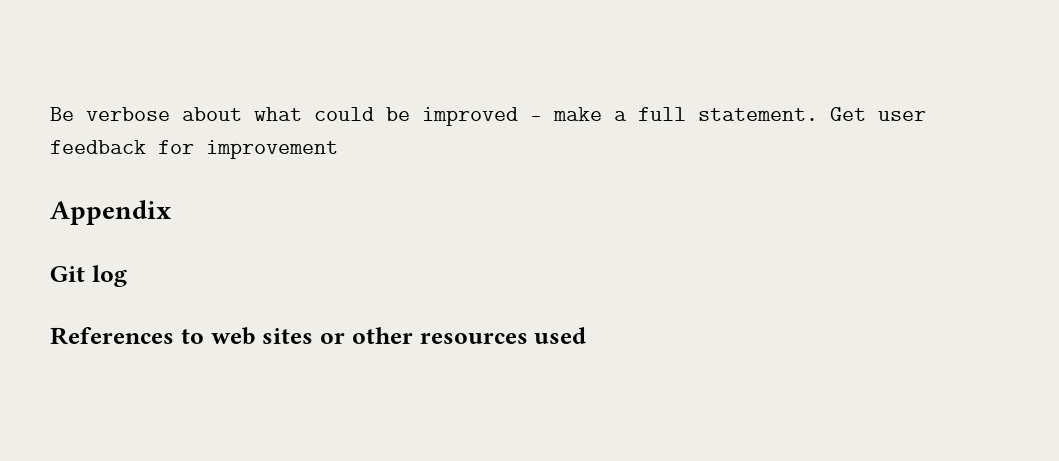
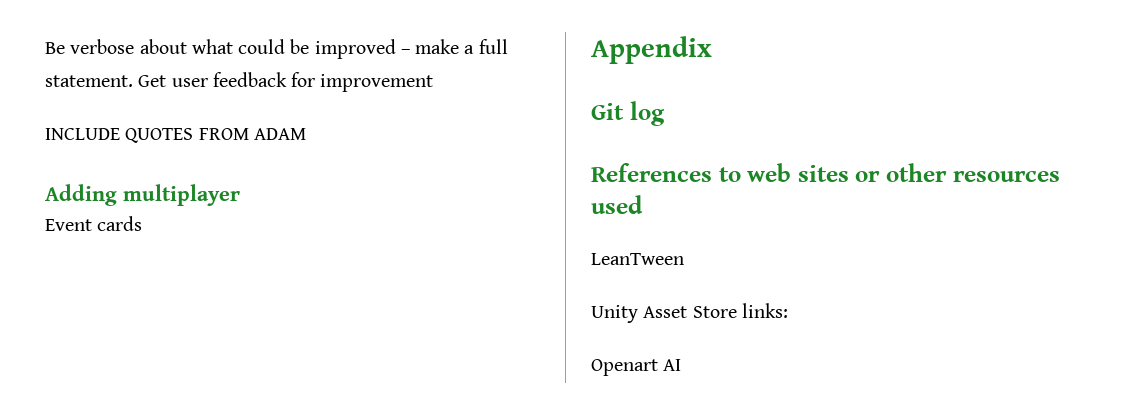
+ INCLUDE QUOTES FROM ADAM
+ Adding multiplayer
+ Event cards
+ LeanTween
+ Unity Asset Store links:
+ Openart AI

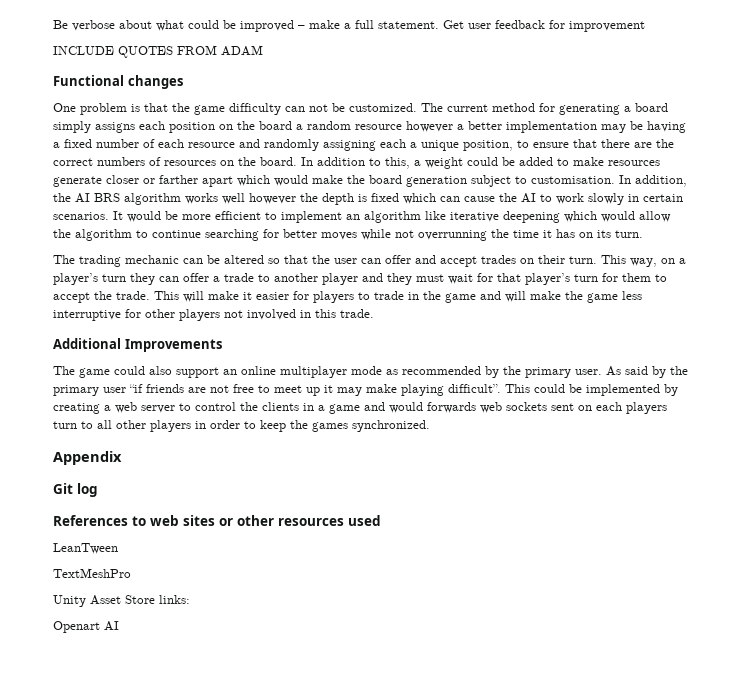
- Adding multiplayer
- Event cards
+ Functional changes
+ One problem is that the game difficulty can not be customized. The current method for generating a board simply assigns each position on the board a random resource however a better implementation may be having a fixed number of each resource and randomly assigning each a unique position, to ensure that there are the correct numbers of resources on the board. In addition to this, a weight could be added to make resources generate closer or farther apart which would make the board generation subject to customisation. In addition, the AI BRS algorithm works well however the depth is fixed which can cause the AI to work slowly in certain scenarios. It would be more efficient to implement an algorithm like iterative deepening which would allow the algorithm to continue searching for better moves while not overrunning the time it has on its turn.
+ The trading mechanic can be altered so that the user can offer and accept trades on their turn. This way, on a player’s turn they can offer a trade to another player and they must wait for that player’s turn for them to accept the trade. This will make it easier for players to trade in the game and will make the game less interruptive for other players not involved in this trade.
+ Additional Improvements
+ The game could also support an online multiplayer mode as recommended by the primary user. As said by the primary user “if friends are not free to meet up it may make playing difficult”. This could be implemented by creating a web server to control the clients in a game and would forwards web sockets sent on each players turn to all other players in order to keep the games synchronized.
+ TextMeshPro

